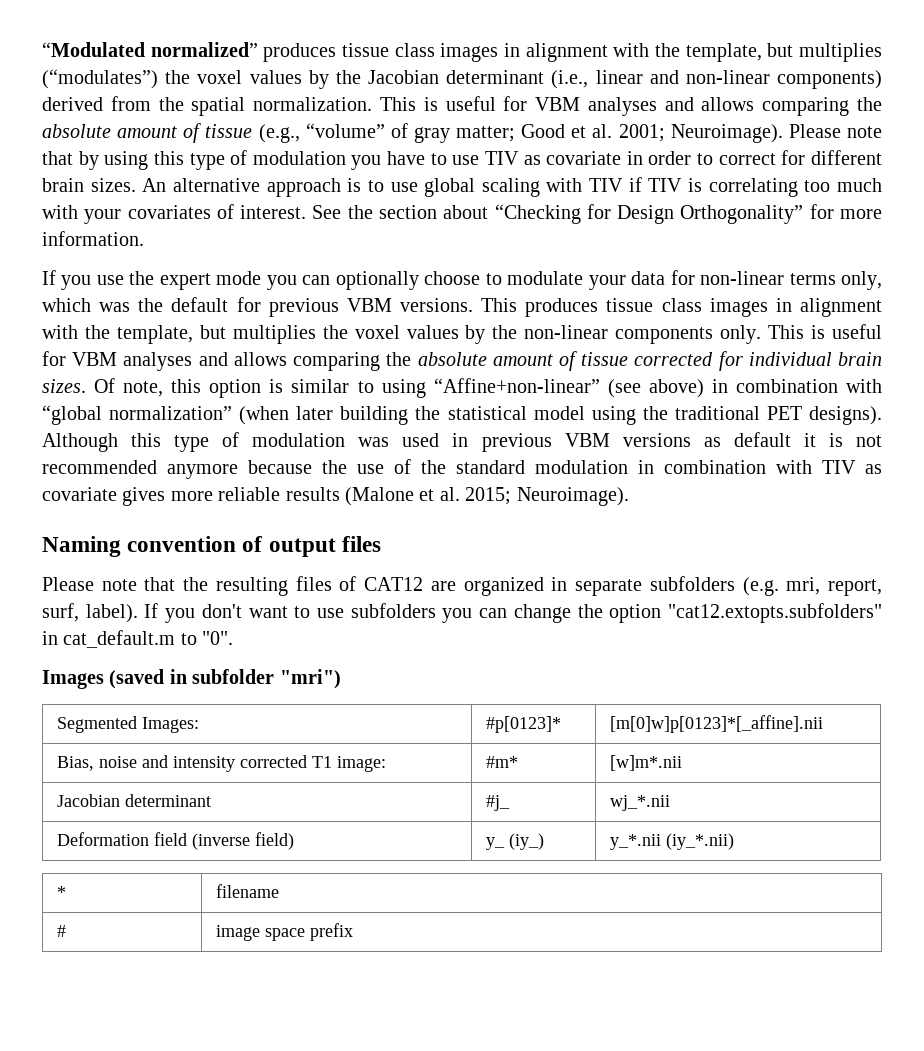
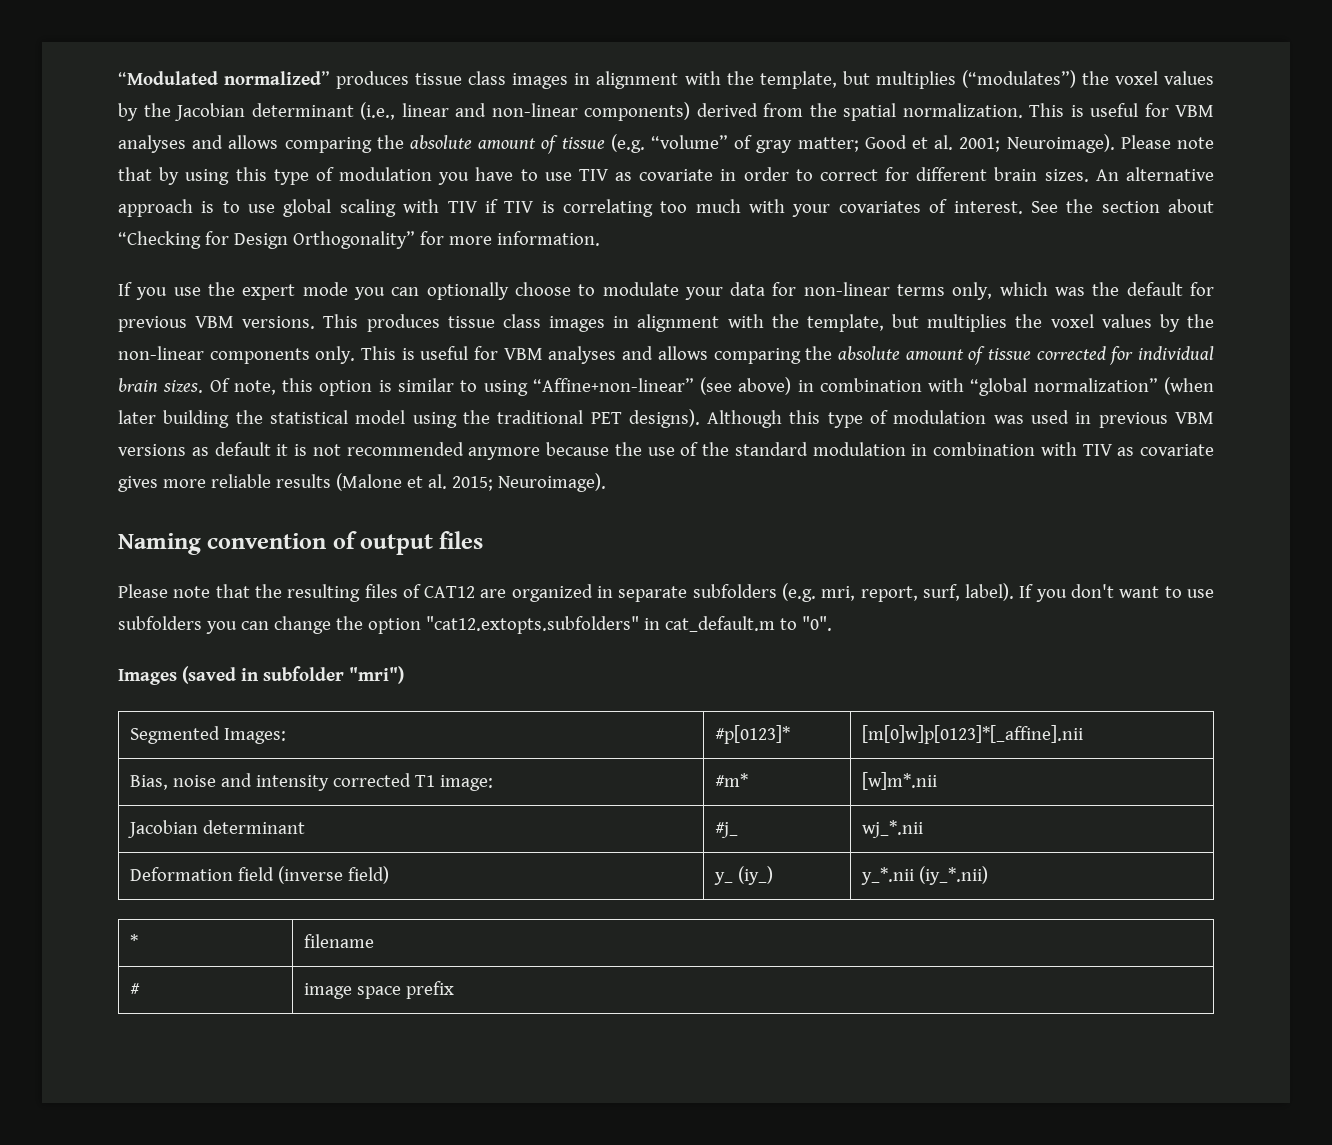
- This is useful for VBM analyses and allows comparing the absolute amount of tissue (e.g., “volume” of gray matter; Good et al. 2001; Neuroimage).
+ This is useful for VBM analyses and allows comparing the absolute amount of tissue (e.g. “volume” of gray matter; Good et al. 2001; Neuroimage).

